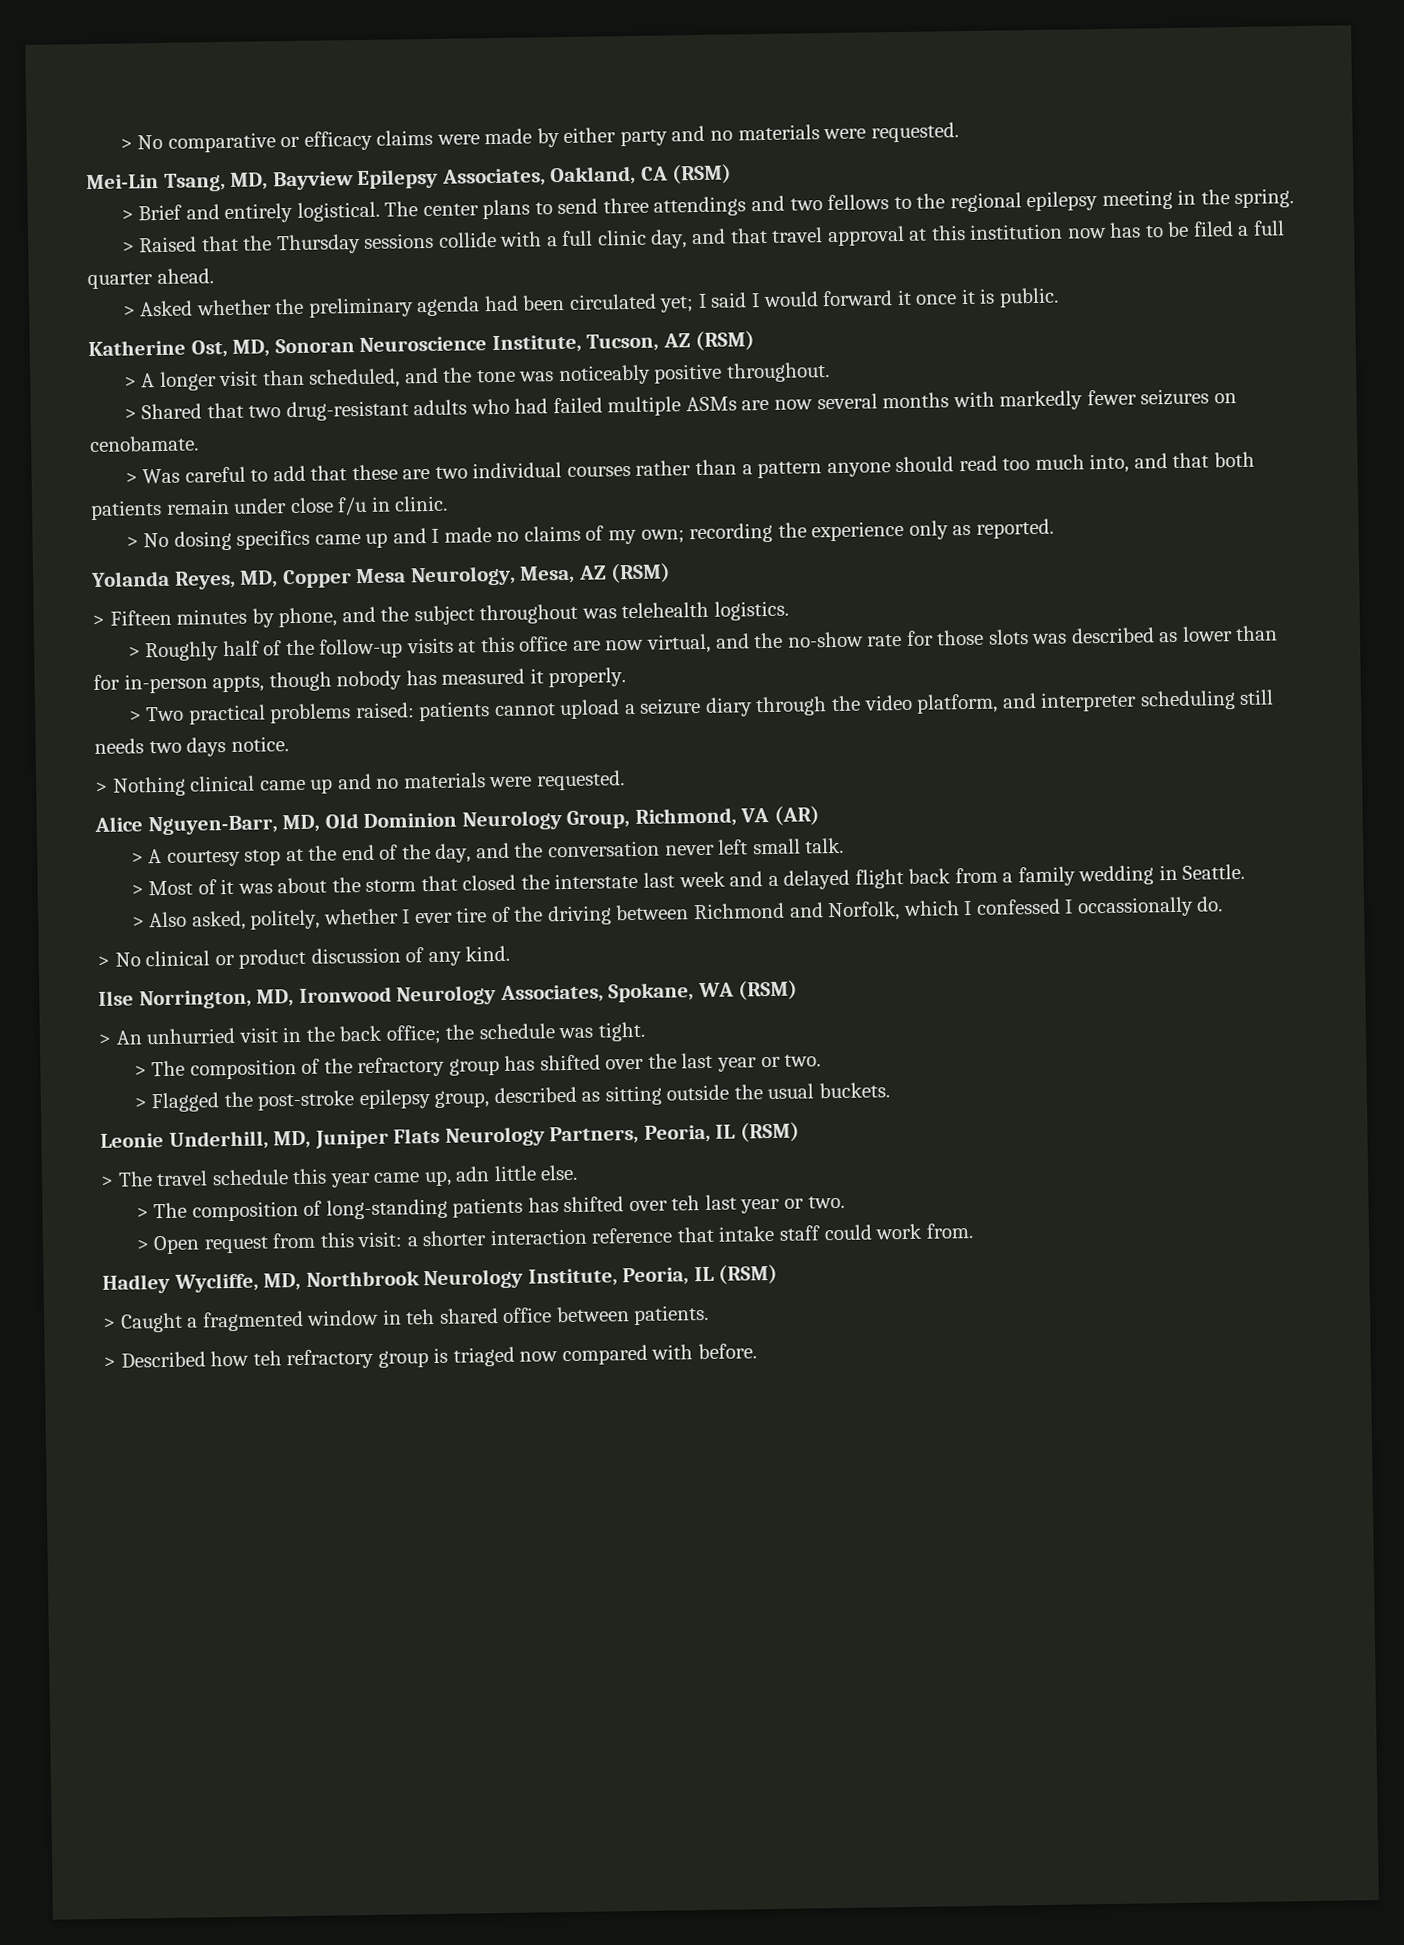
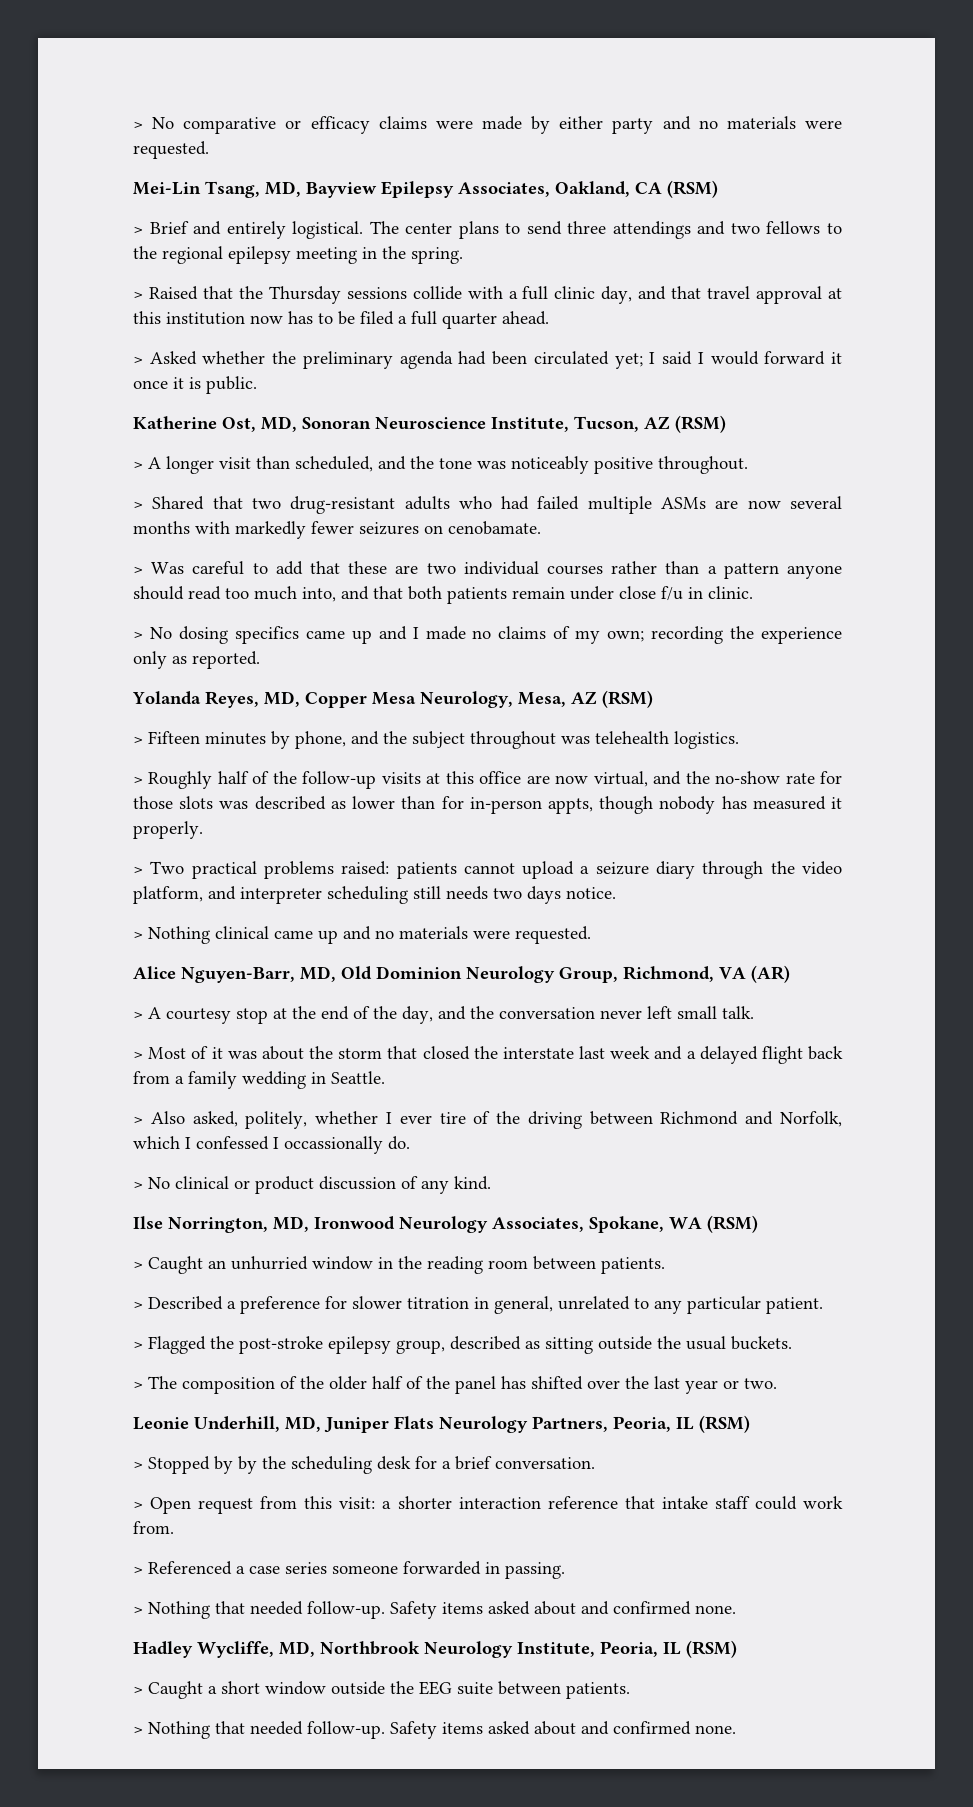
- > An unhurried visit in the back office; the schedule was tight.
- > The composition of the refractory group has shifted over the last year or two.
+ > Caught an unhurried window in the reading room between patients.
+ > Described a preference for slower titration in general, unrelated to any particular patient.
+ > The composition of the older half of the panel has shifted over the last year or two.
- > The travel schedule this year came up, adn little else.
- > The composition of long-standing patients has shifted over teh last year or two.
+ > Stopped by by the scheduling desk for a brief conversation.
+ > Referenced a case series someone forwarded in passing.
+ > Nothing that needed follow-up. Safety items asked about and confirmed none.
- > Caught a fragmented window in teh shared office between patients.
- > Described how teh refractory group is triaged now compared with before.
+ > Caught a short window outside the EEG suite between patients.
+ > Nothing that needed follow-up. Safety items asked about and confirmed none.

